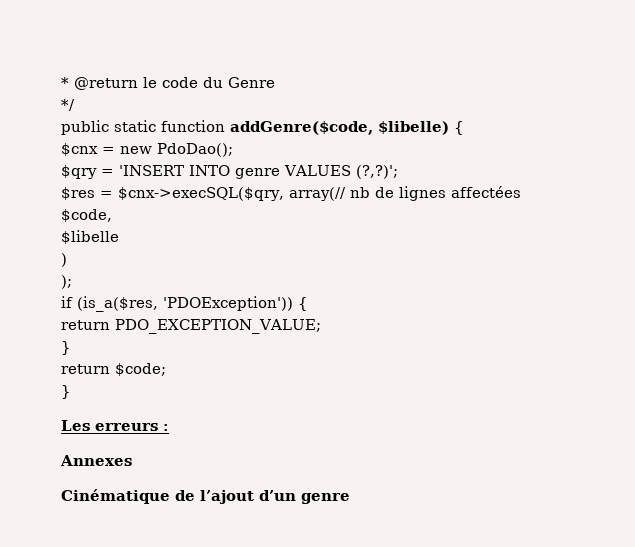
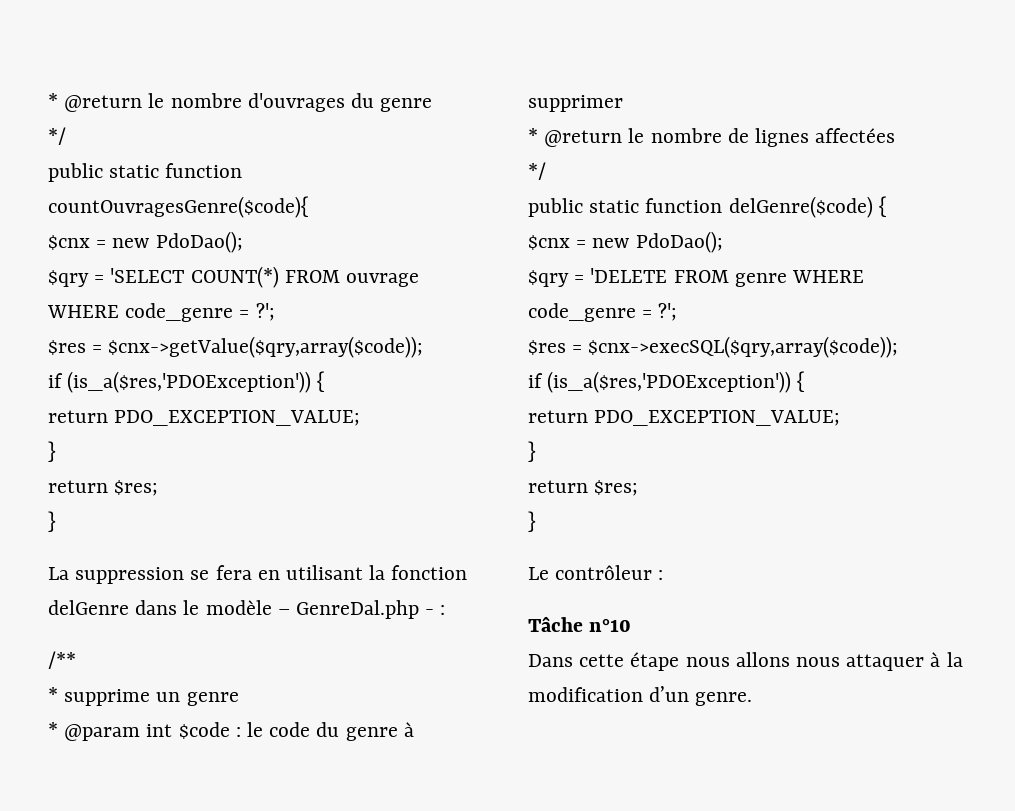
- * @return le code du Genre
+ * @return le nombre d'ouvrages du genre
  */
- public static function addGenre($code, $libelle) {
+ public static function countOuvragesGenre($code){
+ $cnx = new PdoDao();
+ $qry = 'SELECT COUNT(*) FROM ouvrage WHERE code_genre = ?';
+ $res = $cnx->getValue($qry,array($code));
+ if (is_a($res,'PDOException')) {
+ return PDO_EXCEPTION_VALUE;
+ }
+ return $res;
+ }
+ La suppression se fera en utilisant la fonction delGenre dans le modèle – GenreDal.php - :
+ /**
+ * supprime un genre
+ * @param int $code : le code du genre à supprimer
+ * @return le nombre de lignes affectées
+ */
+ public static function delGenre($code) {
- $qry = 'INSERT INTO genre VALUES (?,?)';
- $res = $cnx->execSQL($qry, array(// nb de lignes affectées
- $code,
- $libelle
- )
- );
- if (is_a($res, 'PDOException')) {
+ $qry = 'DELETE FROM genre WHERE code_genre = ?';
+ $res = $cnx->execSQL($qry,array($code));
+ if (is_a($res,'PDOException')) {
  return PDO_EXCEPTION_VALUE;
  }
- return $code;
+ return $res;
  }
- Les erreurs :
- Annexes
- Cinématique de l’ajout d’un genre
+ Le contrôleur :
+ Tâche n°10
+ Dans cette étape nous allons nous attaquer à la modification d’un genre.

